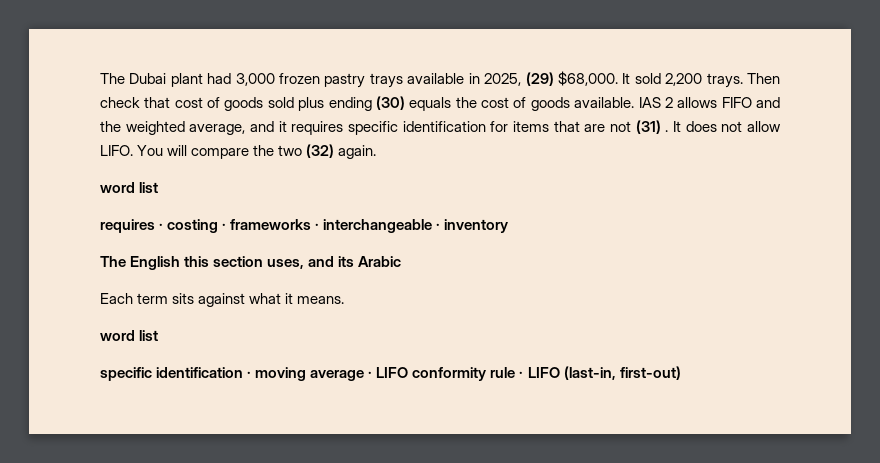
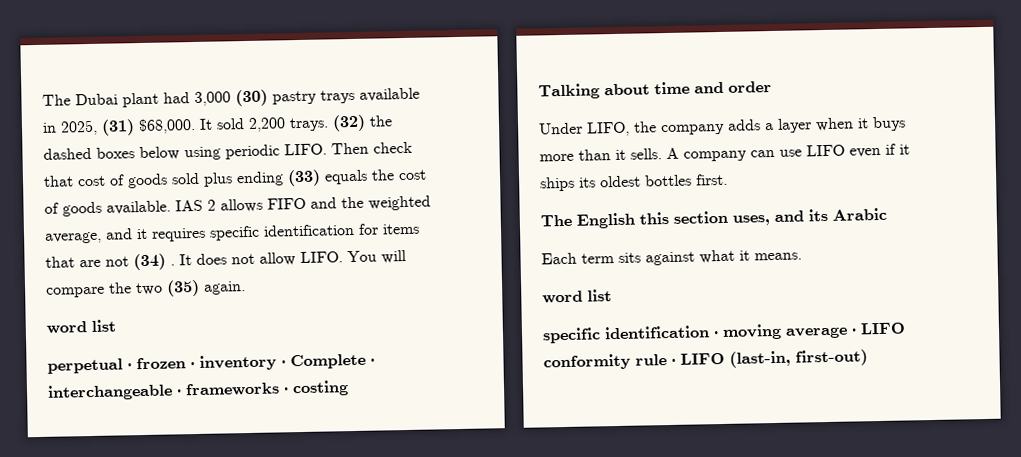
- The Dubai plant had 3,000 frozen pastry trays available in 2025, (29) $68,000.
+ The Dubai plant had 3,000 (30) pastry trays available in 2025, (31) $68,000.
+ (32) the dashed boxes below using periodic LIFO.
- Then check that cost of goods sold plus ending (30) equals the cost of goods available.
+ Then check that cost of goods sold plus ending (33) equals the cost of goods available.
- IAS 2 allows FIFO and the weighted average, and it requires specific identification for items that are not (31) .
+ IAS 2 allows FIFO and the weighted average, and it requires specific identification for items that are not (34) .
- You will compare the two (32) again.
+ You will compare the two (35) again.
- requires · costing · frameworks · interchangeable · inventory
+ perpetual · frozen · inventory · Complete · interchangeable · frameworks · costing
+ Talking about time and order
+ Under LIFO, the company adds a layer when it buys more than it sells. A company can use LIFO even if it ships its oldest bottles first.

